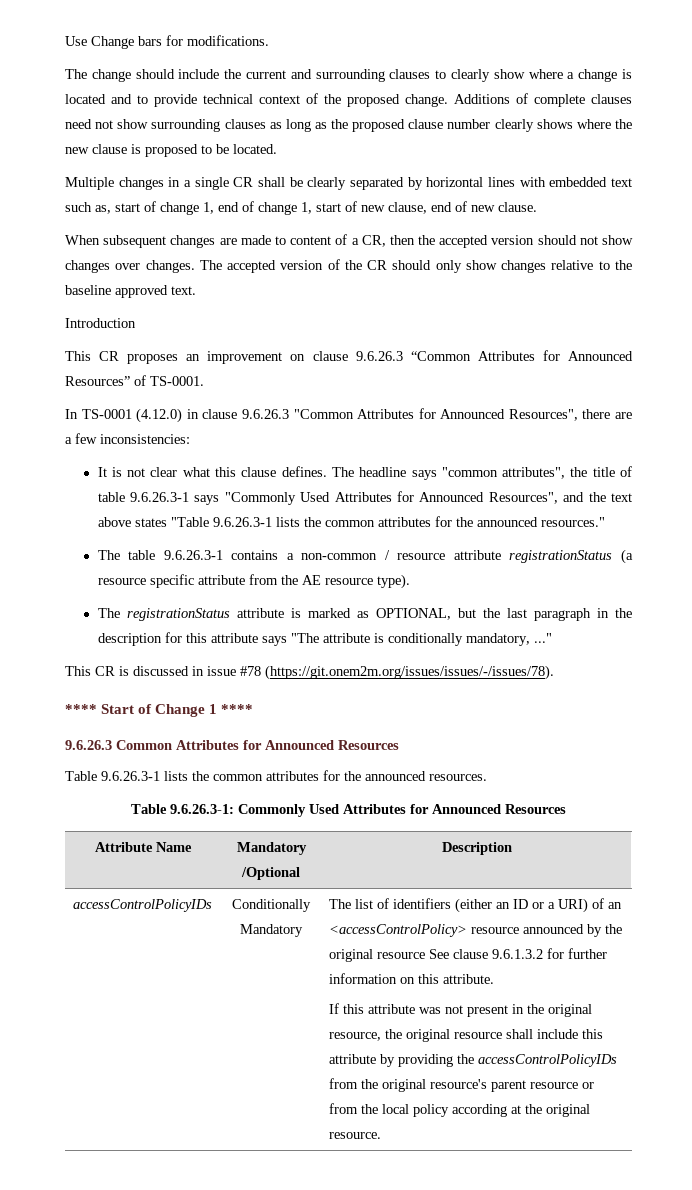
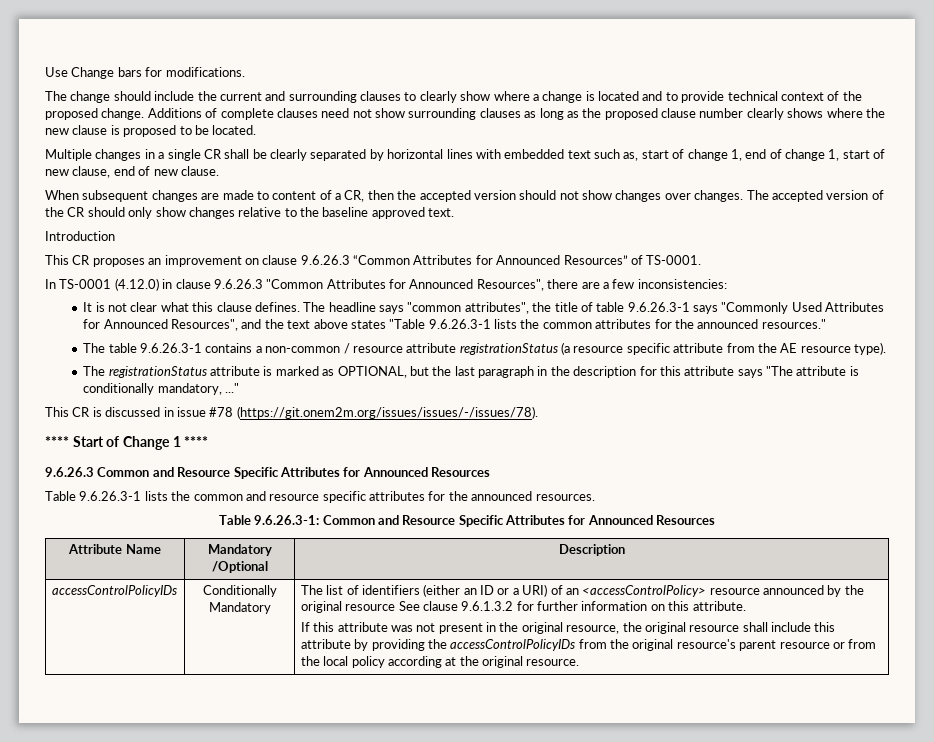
- 9.6.26.3 Common Attributes for Announced Resources
+ 9.6.26.3 Common and Resource Specific Attributes for Announced Resources
- Table 9.6.26.3-1 lists the common attributes for the announced resources.
+ Table 9.6.26.3-1 lists the common and resource specific attributes for the announced resources.
- Table 9.6.26.3-1: Commonly Used Attributes for Announced Resources
+ Table 9.6.26.3-1: Common and Resource Specific Attributes for Announced Resources

